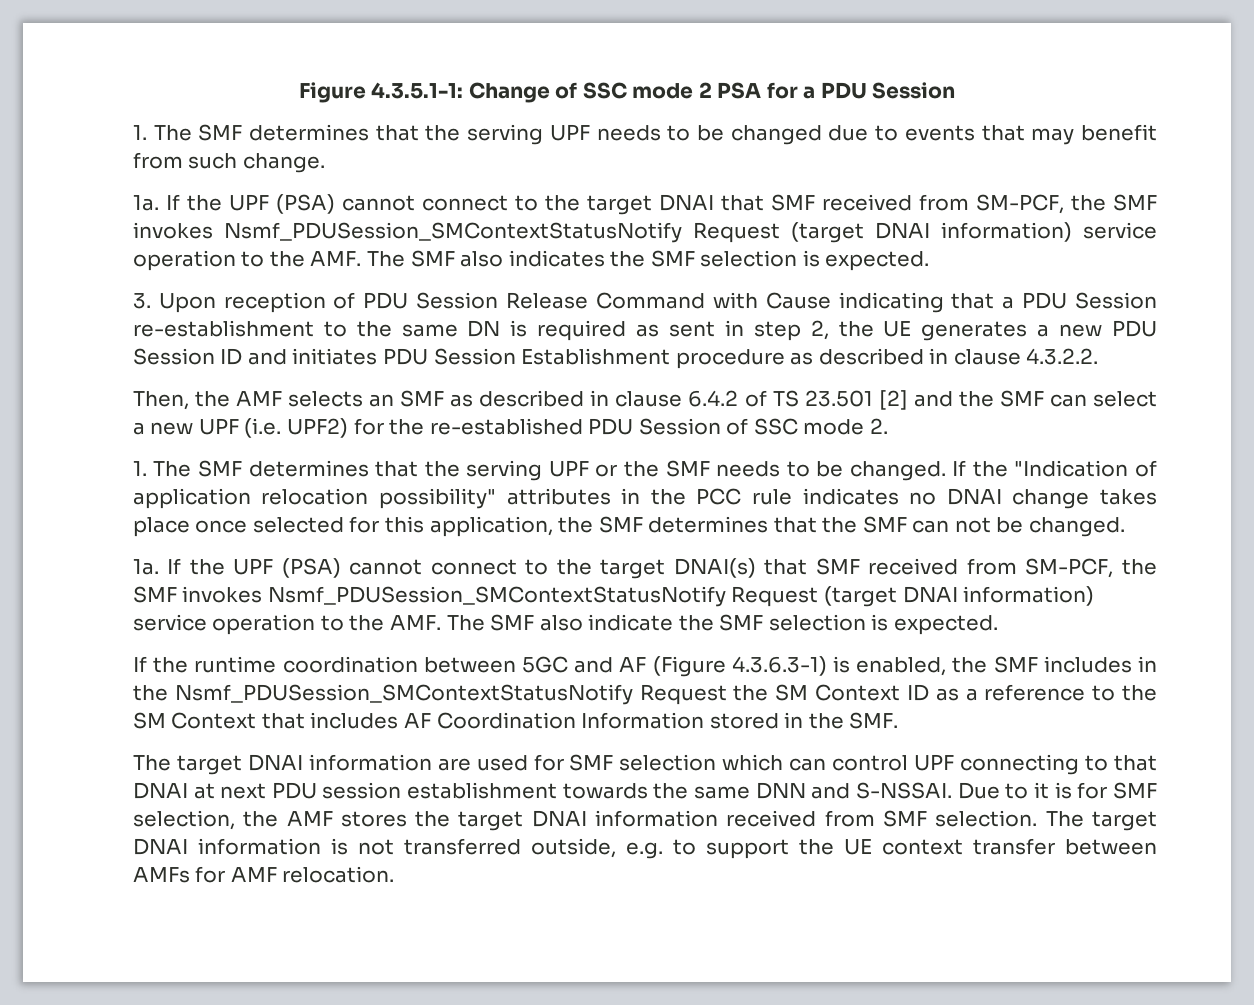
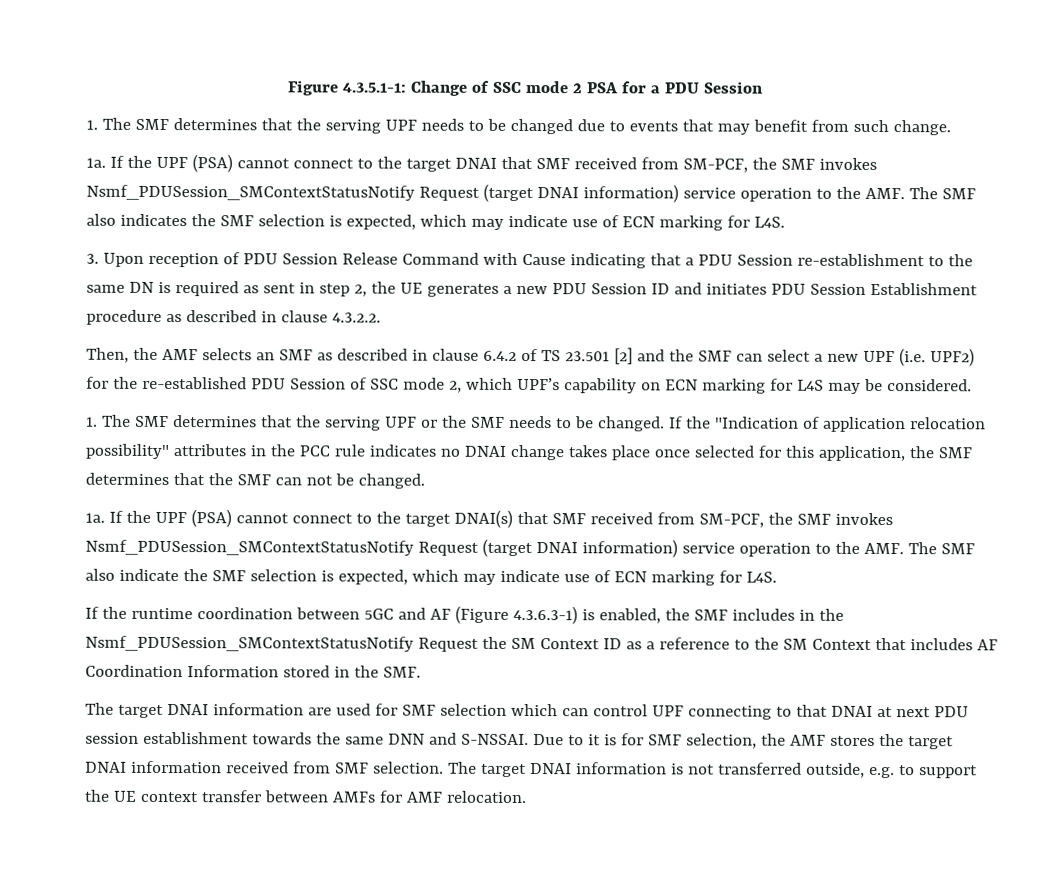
- If the UPF (PSA) cannot connect to the target DNAI that SMF received from SM-PCF, the SMF invokes Nsmf_PDUSession_SMContextStatusNotify Request (target DNAI information) service operation to the AMF. The SMF also indicates the SMF selection is expected.
+ If the UPF (PSA) cannot connect to the target DNAI that SMF received from SM-PCF, the SMF invokes Nsmf_PDUSession_SMContextStatusNotify Request (target DNAI information) service operation to the AMF. The SMF also indicates the SMF selection is expected, which may indicate use of ECN marking for L4S.
- Then, the AMF selects an SMF as described in clause 6.4.2 of TS 23.501 [2] and the SMF can select a new UPF (i.e. UPF2) for the re-established PDU Session of SSC mode 2.
+ Then, the AMF selects an SMF as described in clause 6.4.2 of TS 23.501 [2] and the SMF can select a new UPF (i.e. UPF2) for the re-established PDU Session of SSC mode 2, which UPF’s capability on ECN marking for L4S may be considered.
- If the UPF (PSA) cannot connect to the target DNAI(s) that SMF received from SM-PCF, the SMF invokes Nsmf_PDUSession_SMContextStatusNotify Request (target DNAI information) service operation to the AMF. The SMF also indicate the SMF selection is expected.
+ If the UPF (PSA) cannot connect to the target DNAI(s) that SMF received from SM-PCF, the SMF invokes Nsmf_PDUSession_SMContextStatusNotify Request (target DNAI information) service operation to the AMF. The SMF also indicate the SMF selection is expected, which may indicate use of ECN marking for L4S.

